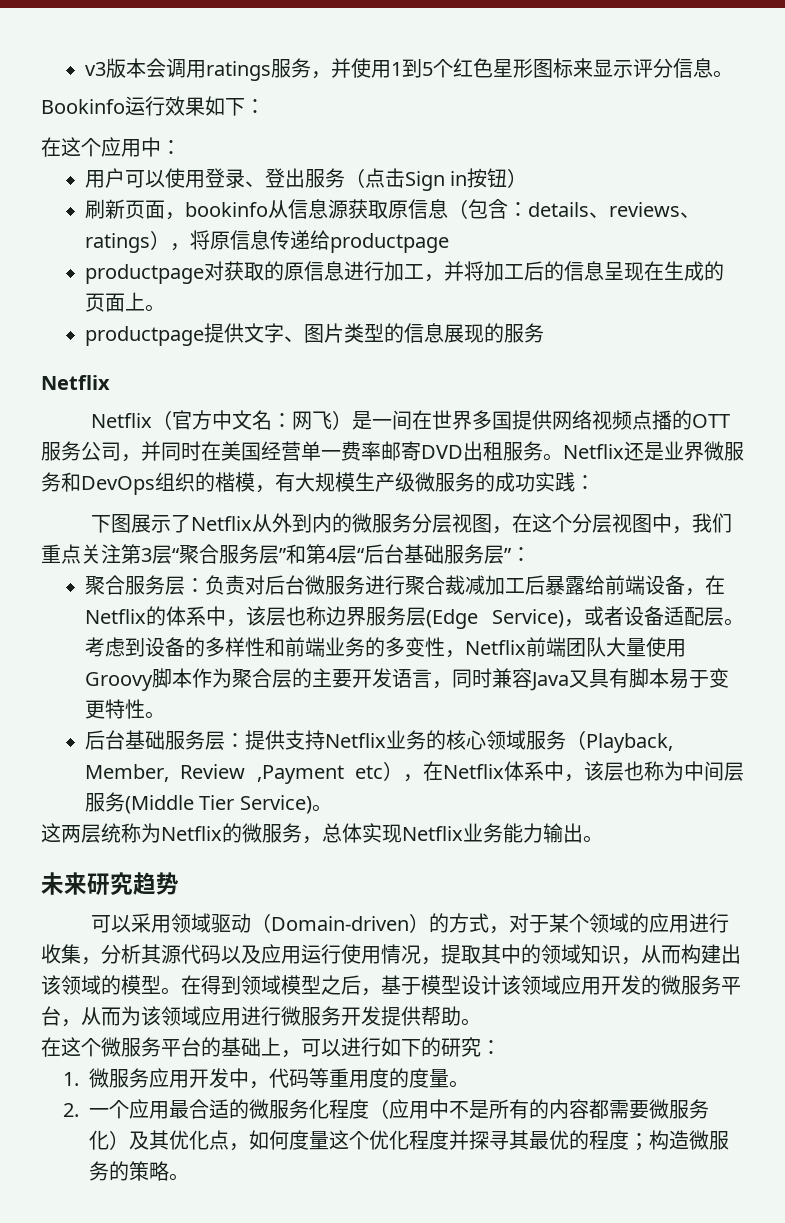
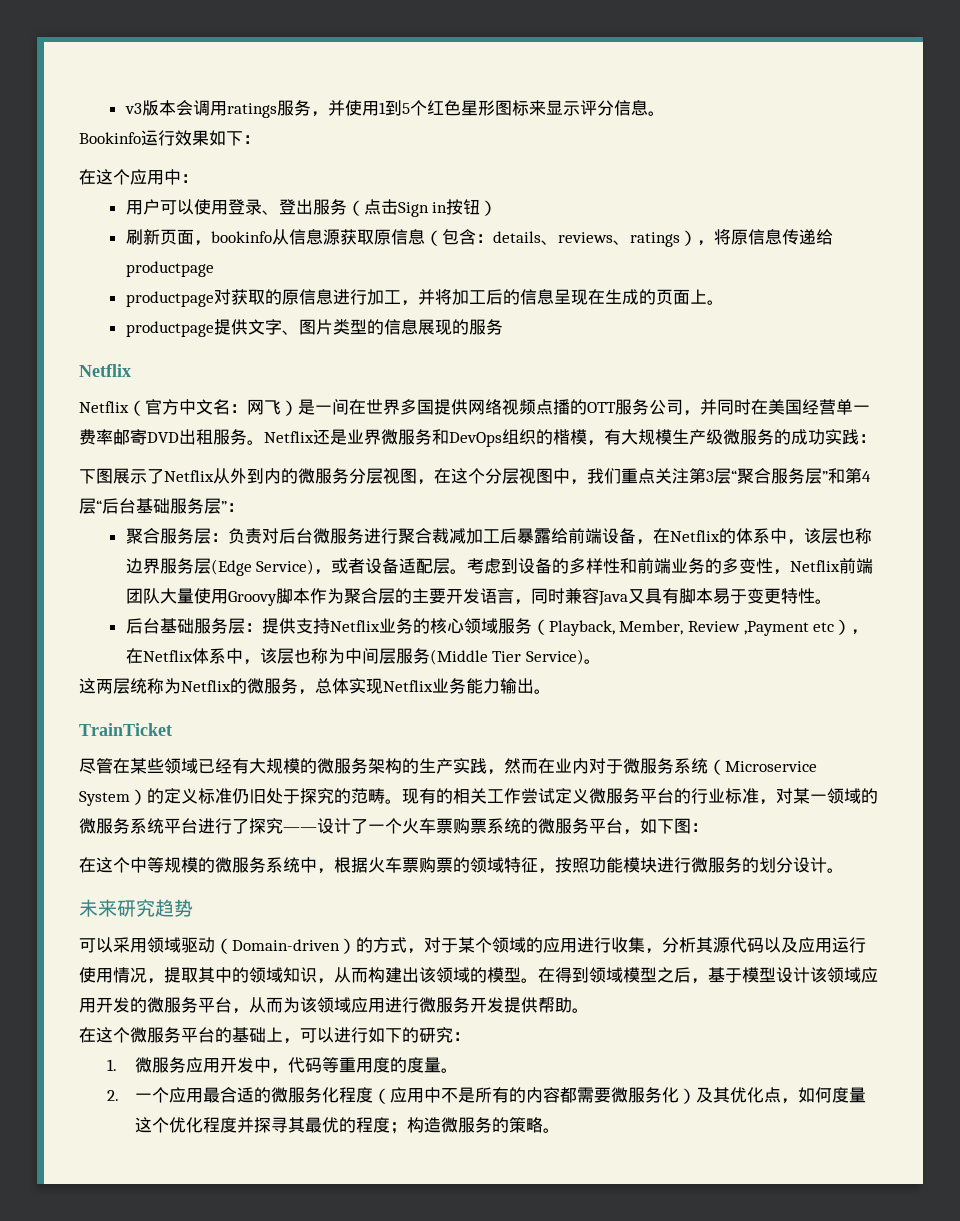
+ TrainTicket
+ 尽管在某些领域已经有大规模的微服务架构的生产实践，然而在业内对于微服务系统（Microservice System）的定义标准仍旧处于探究的范畴。现有的相关工作尝试定义微服务平台的行业标准，对某一领域的微服务系统平台进行了探究——设计了一个火车票购票系统的微服务平台，如下图：
+ 在这个中等规模的微服务系统中，根据火车票购票的领域特征，按照功能模块进行微服务的划分设计。

